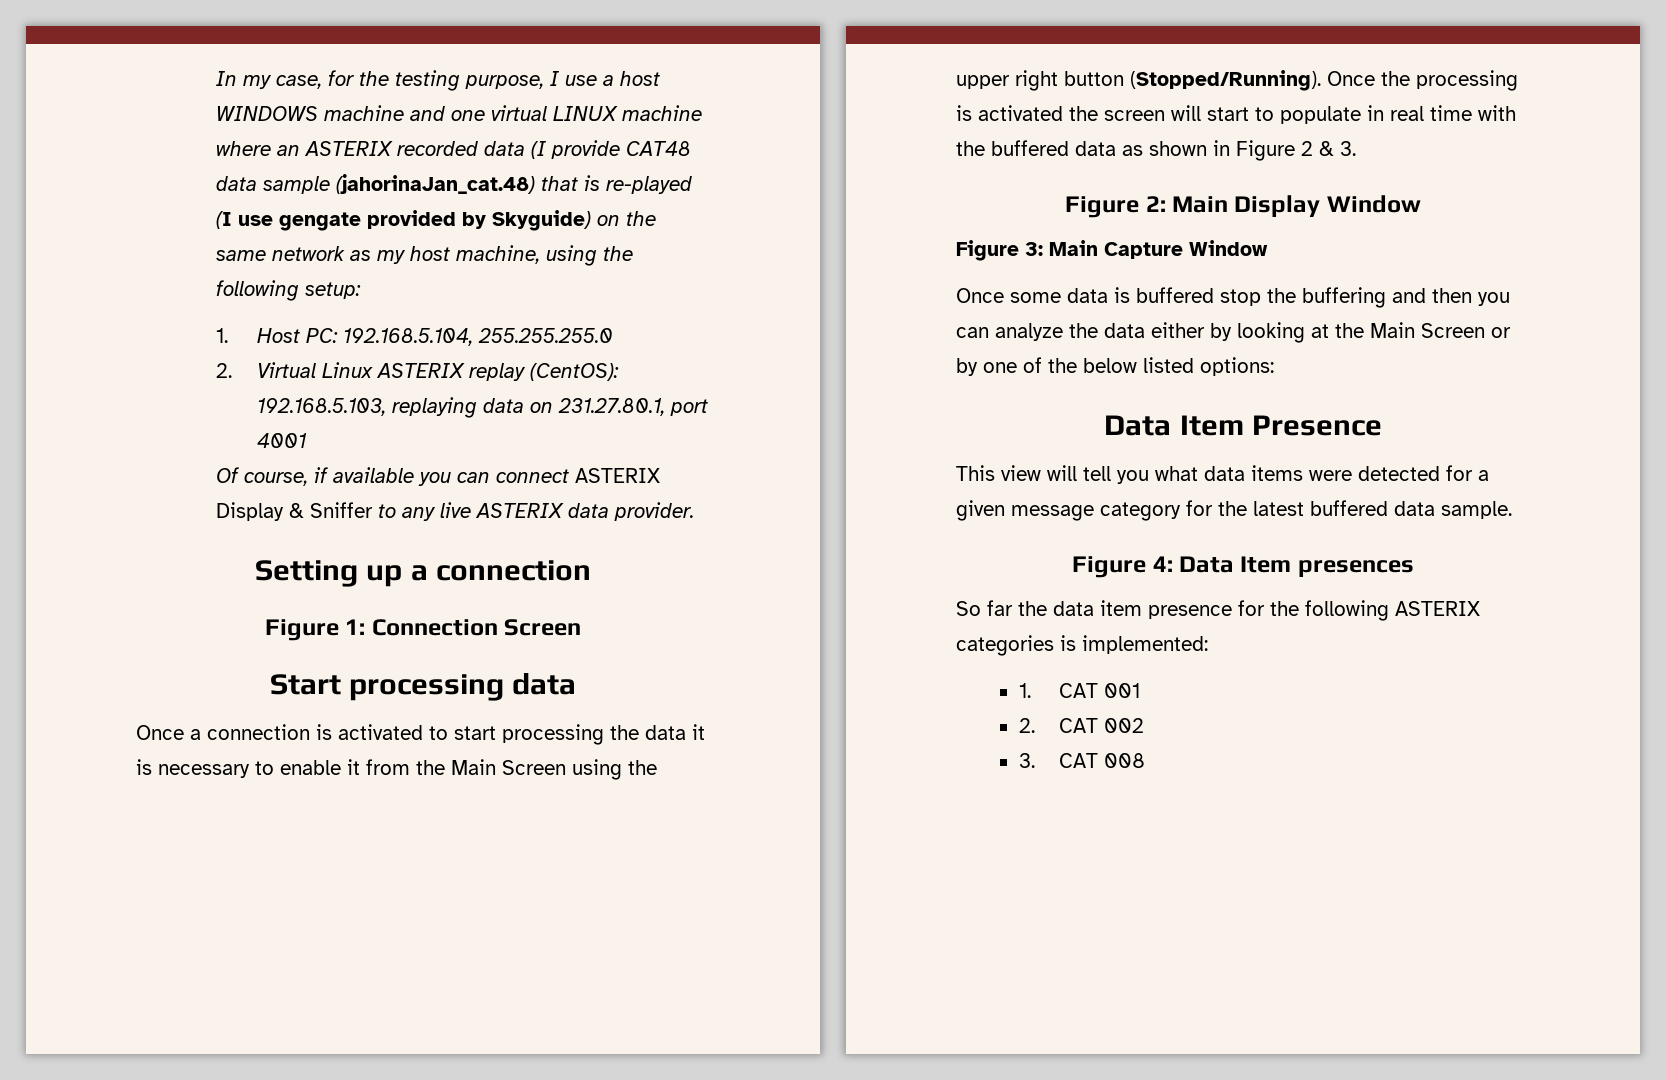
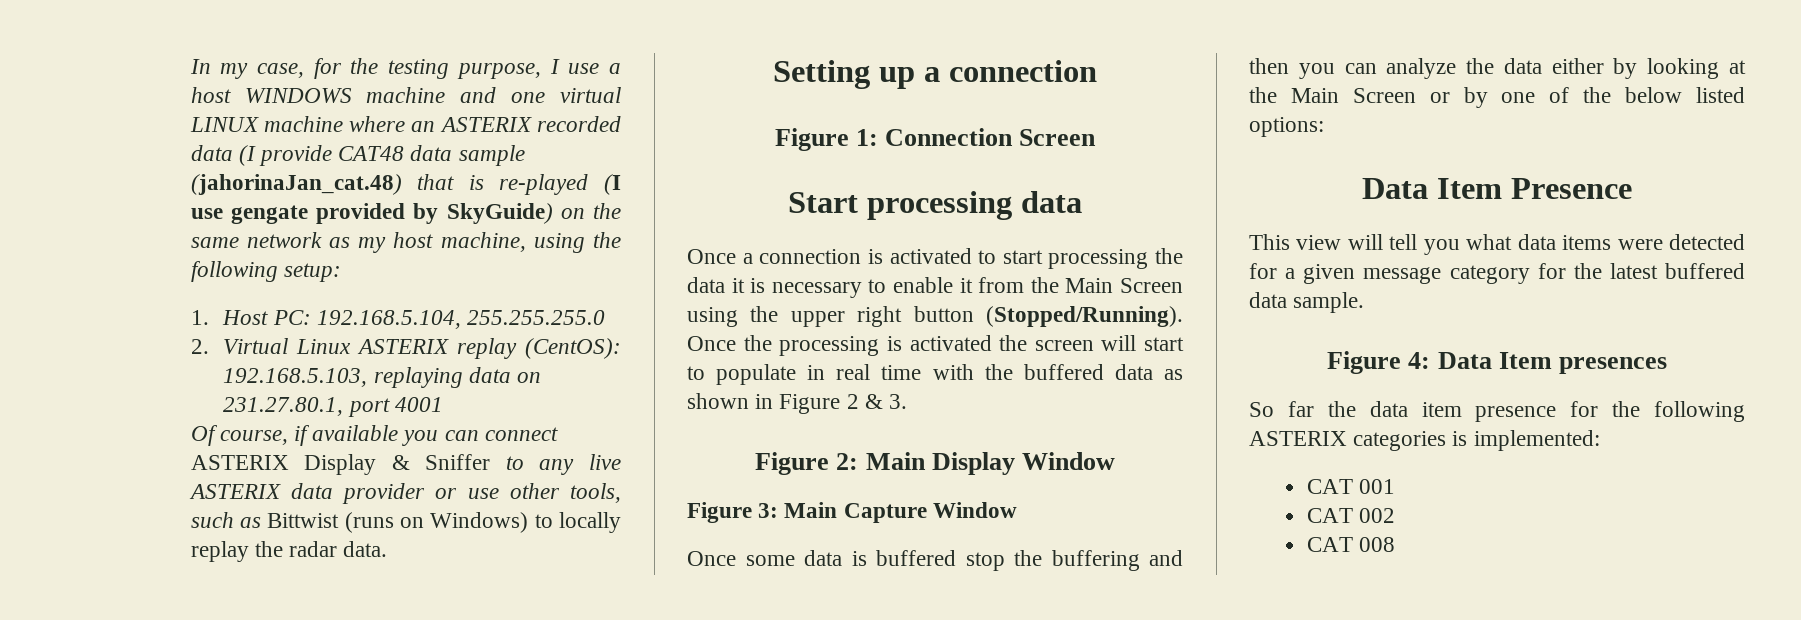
- In my case, for the testing purpose, I use a host WINDOWS machine and one virtual LINUX machine where an ASTERIX recorded data (I provide CAT48 data sample (jahorinaJan_cat.48) that is re-played (I use gengate provided by Skyguide) on the same network as my host machine, using the following setup:
+ In my case, for the testing purpose, I use a host WINDOWS machine and one virtual LINUX machine where an ASTERIX recorded data (I provide CAT48 data sample (jahorinaJan_cat.48) that is re-played (I use gengate provided by SkyGuide) on the same network as my host machine, using the following setup:
- Of course, if available you can connect ASTERIX Display & Sniffer to any live ASTERIX data provider.
+ Of course, if available you can connect ASTERIX Display & Sniffer to any live ASTERIX data provider or use other tools, such as Bittwist (runs on Windows) to locally replay the radar data.
- 1. CAT 001
+ CAT 001
- 2. CAT 002
+ CAT 002
- 3. CAT 008
+ CAT 008

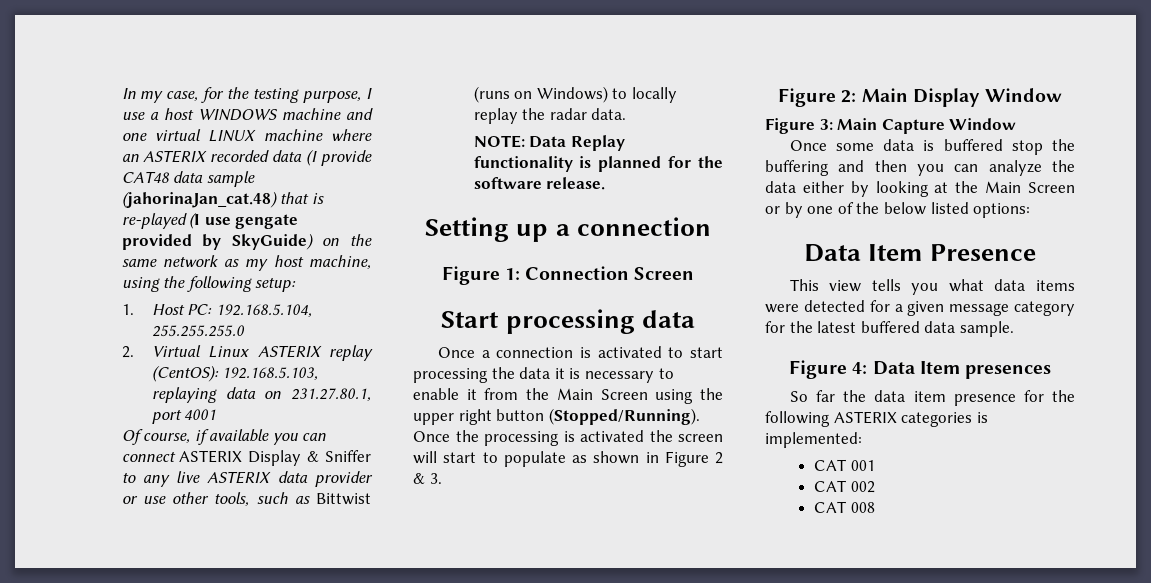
+ NOTE: Data Replay functionality is planned for the software release.
- Once the processing is activated the screen will start to populate in real time with the buffered data as shown in Figure 2 & 3.
+ Once the processing is activated the screen will start to populate as shown in Figure 2 & 3.
- This view will tell you what data items were detected for a given message category for the latest buffered data sample.
+ This view tells you what data items were detected for a given message category for the latest buffered data sample.

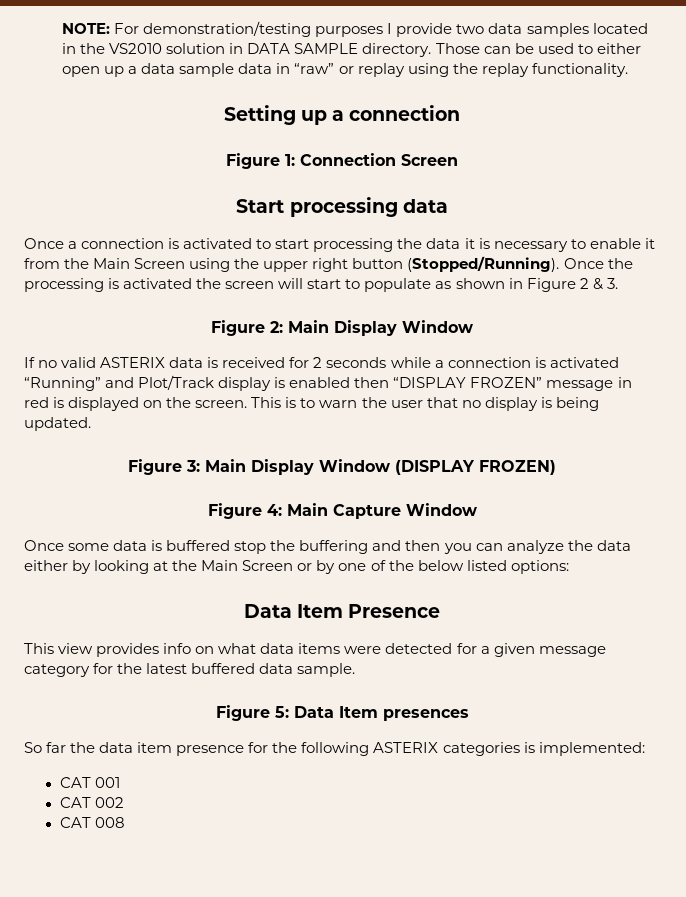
- In my case, for the testing purpose, I use a host WINDOWS machine and one virtual LINUX machine where an ASTERIX recorded data (I provide CAT48 data sample (jahorinaJan_cat.48) that is re-played (I use gengate provided by SkyGuide) on the same network as my host machine, using the following setup:
- 1. Host PC: 192.168.5.104, 255.255.255.0
- 2. Virtual Linux ASTERIX replay (CentOS): 192.168.5.103, replaying data on 231.27.80.1, port 4001
- Of course, if available you can connect ASTERIX Display & Sniffer to any live ASTERIX data provider or use other tools, such as Bittwist (runs on Windows) to locally replay the radar data.
- NOTE: Data Replay functionality is planned for the software release.
+ NOTE: For demonstration/testing purposes I provide two data samples located in the VS2010 solution in DATA SAMPLE directory. Those can be used to either open up a data sample data in “raw” or replay using the replay functionality.
- Figure 3: Main Capture Window
+ If no valid ASTERIX data is received for 2 seconds while a connection is activated “Running” and Plot/Track display is enabled then “DISPLAY FROZEN” message in red is displayed on the screen. This is to warn the user that no display is being updated.
+ Figure 3: Main Display Window (DISPLAY FROZEN)
+ Figure 4: Main Capture Window
- This view tells you what data items were detected for a given message category for the latest buffered data sample.
+ This view provides info on what data items were detected for a given message category for the latest buffered data sample.
- Figure 4: Data Item presences
+ Figure 5: Data Item presences

